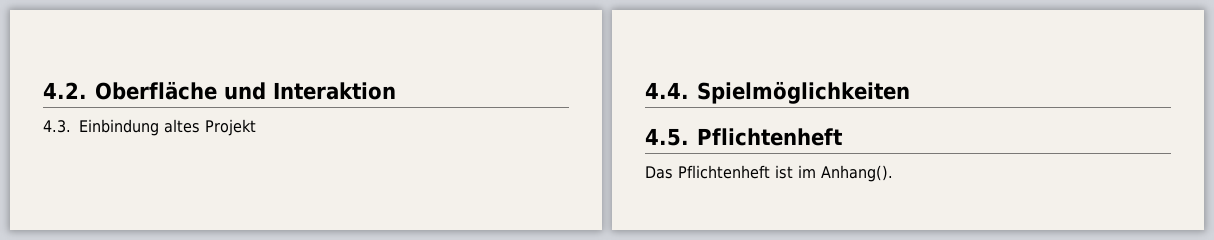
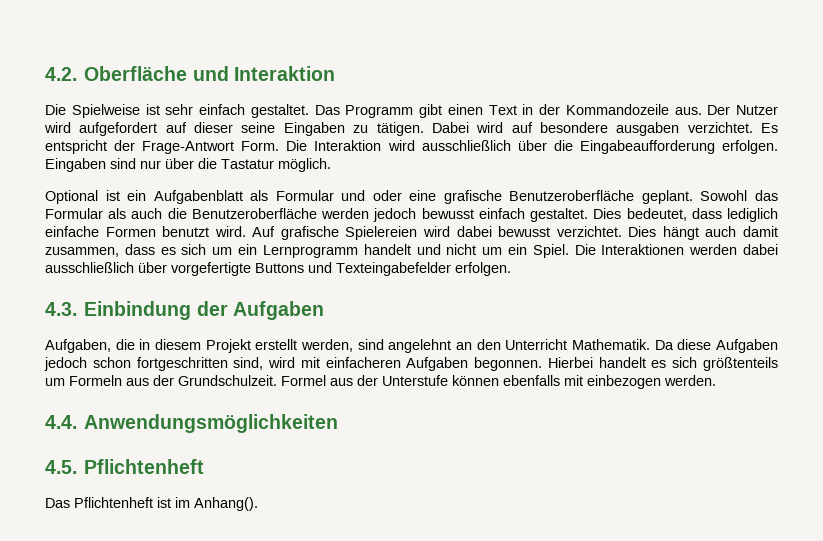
- 4.3. Einbindung altes Projekt
+ Die Spielweise ist sehr einfach gestaltet. Das Programm gibt einen Text in der Kommandozeile aus. Der Nutzer wird aufgefordert auf dieser seine Eingaben zu tätigen. Dabei wird auf besondere ausgaben verzichtet. Es entspricht der Frage-Antwort Form. Die Interaktion wird ausschließlich über die Eingabeaufforderung erfolgen. Eingaben sind nur über die Tastatur möglich.
+ Optional ist ein Aufgabenblatt als Formular und oder eine grafische Benutzeroberfläche geplant. Sowohl das Formular als auch die Benutzeroberfläche werden jedoch bewusst einfach gestaltet. Dies bedeutet, dass lediglich einfache Formen benutzt wird. Auf grafische Spielereien wird dabei bewusst verzichtet. Dies hängt auch damit zusammen, dass es sich um ein Lernprogramm handelt und nicht um ein Spiel. Die Interaktionen werden dabei ausschließlich über vorgefertigte Buttons und Texteingabefelder erfolgen.
+ 4.3. Einbindung der Aufgaben
+ Aufgaben, die in diesem Projekt erstellt werden, sind angelehnt an den Unterricht Mathematik. Da diese Aufgaben jedoch schon fortgeschritten sind, wird mit einfacheren Aufgaben begonnen. Hierbei handelt es sich größtenteils um Formeln aus der Grundschulzeit. Formel aus der Unterstufe können ebenfalls mit einbezogen werden.
- 4.4. Spielmöglichkeiten
+ 4.4. Anwendungsmöglichkeiten

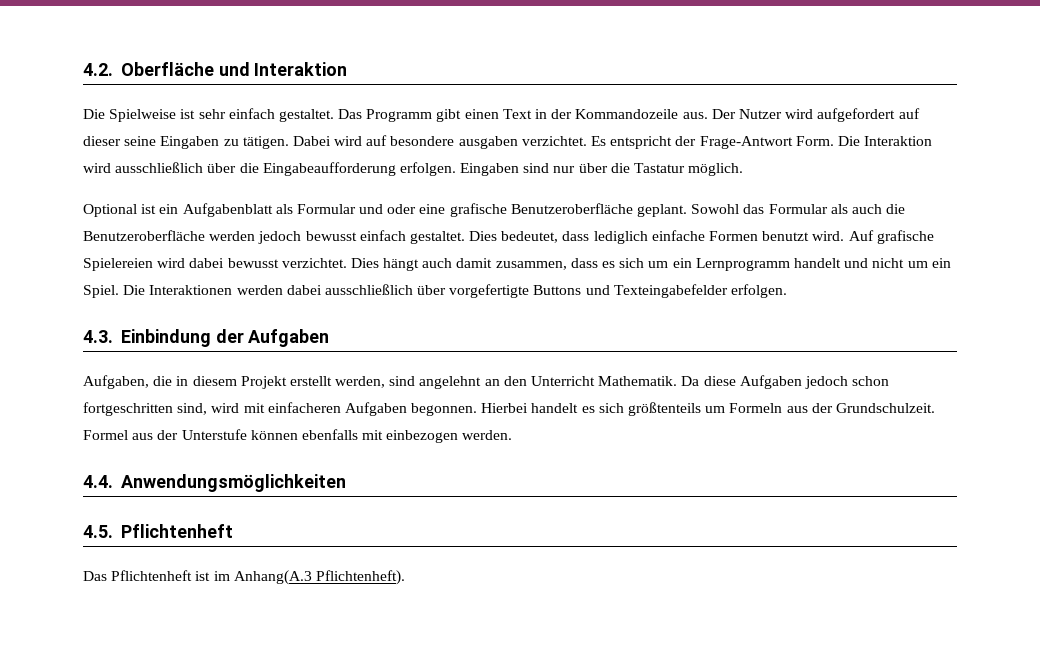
- Das Pflichtenheft ist im Anhang().
+ Das Pflichtenheft ist im Anhang(A.3 Pflichtenheft).

